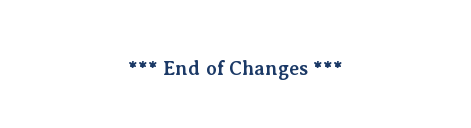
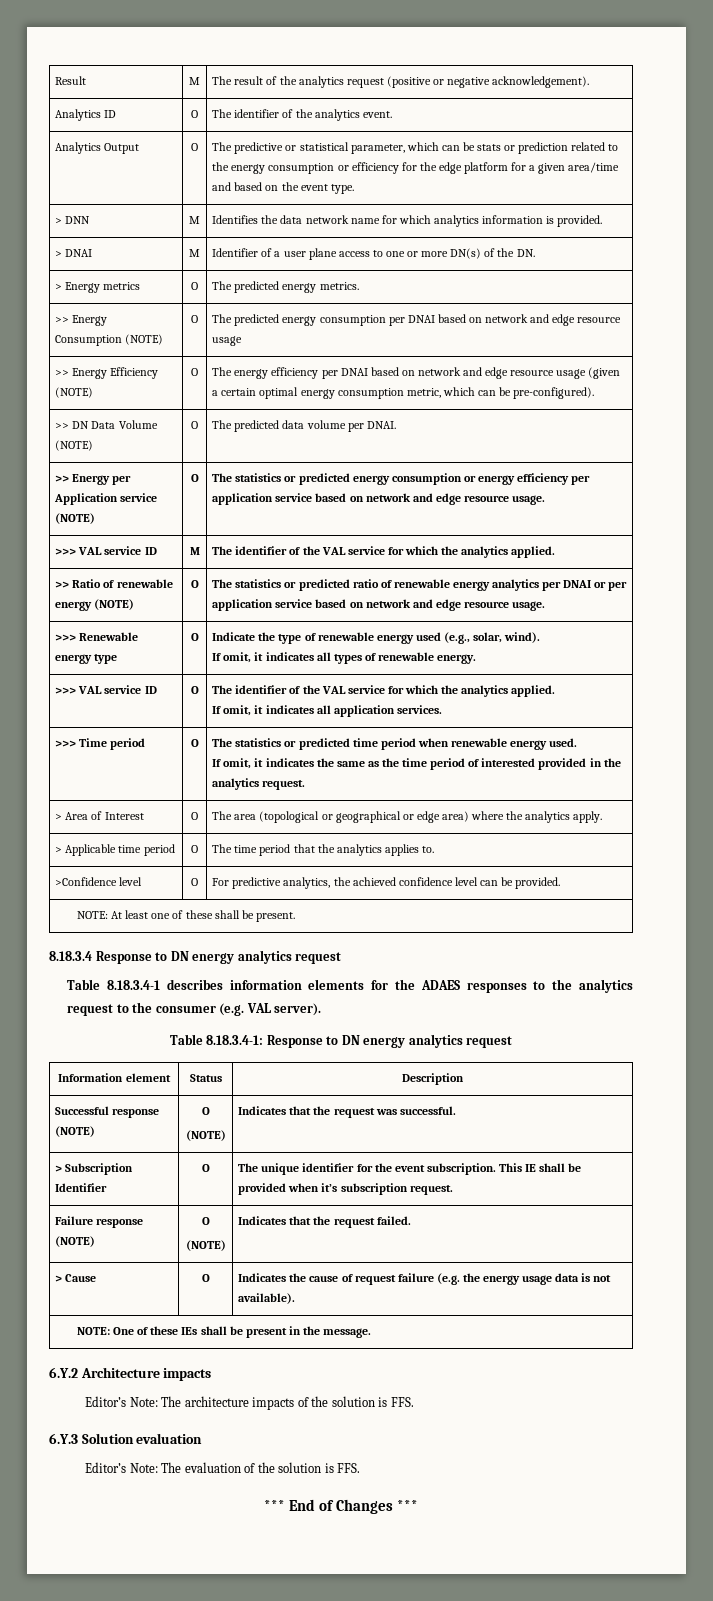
+ Result | M | The result of the analytics request (positive or negative acknowledgement).
+ Analytics ID | O | The identifier of the analytics event.
+ Analytics Output | O | The predictive or statistical parameter, which can be stats or prediction related to the energy consumption or efficiency for the edge platform for a given area/time and based on the event type.
+ > DNN | M | Identifies the data network name for which analytics information is provided.
+ > DNAI | M | Identifier of a user plane access to one or more DN(s) of the DN.
+ > Energy metrics | O | The predicted energy metrics.
+ >> Energy Consumption (NOTE) | O | The predicted energy consumption per DNAI based on network and edge resource usage
+ >> Energy Efficiency (NOTE) | O | The energy efficiency per DNAI based on network and edge resource usage (given a certain optimal energy consumption metric, which can be pre-configured).
+ >> DN Data Volume (NOTE) | O | The predicted data volume per DNAI.
+ >> Energy per Application service (NOTE) | O | The statistics or predicted energy consumption or energy efficiency per application service based on network and edge resource usage.
+ >>> VAL service ID | M | The identifier of the VAL service for which the analytics applied.
+ >> Ratio of renewable energy (NOTE) | O | The statistics or predicted ratio of renewable energy analytics per DNAI or per application service based on network and edge resource usage.
+ >>> Renewable energy type | O | Indicate the type of renewable energy used (e.g., solar, wind).
+ If omit, it indicates all types of renewable energy.
+ >>> VAL service ID | O | The identifier of the VAL service for which the analytics applied.
+ If omit, it indicates all application services.
+ >>> Time period | O | The statistics or predicted time period when renewable energy used.
+ If omit, it indicates the same as the time period of interested provided in the analytics request.
+ > Area of Interest | O | The area (topological or geographical or edge area) where the analytics apply.
+ > Applicable time period | O | The time period that the analytics applies to.
+ >Confidence level | O | For predictive analytics, the achieved confidence level can be provided.
+ NOTE: At least one of these shall be present.
+ 8.18.3.4 Response to DN energy analytics request
+ Table 8.18.3.4-1 describes information elements for the ADAES responses to the analytics request to the consumer (e.g. VAL server).
+ Table 8.18.3.4-1: Response to DN energy analytics request
+ Information element | Status | Description
+ Successful response (NOTE) | O
+ (NOTE) | Indicates that the request was successful.
+ > Subscription Identifier | O | The unique identifier for the event subscription. This IE shall be provided when it’s subscription request.
+ Failure response (NOTE) | O
+ (NOTE) | Indicates that the request failed.
+ > Cause | O | Indicates the cause of request failure (e.g. the energy usage data is not available).
+ NOTE: One of these IEs shall be present in the message.
+ 6.Y.2 Architecture impacts
+ Editor’s Note: The architecture impacts of the solution is FFS.
+ 6.Y.3 Solution evaluation
+ Editor’s Note: The evaluation of the solution is FFS.

